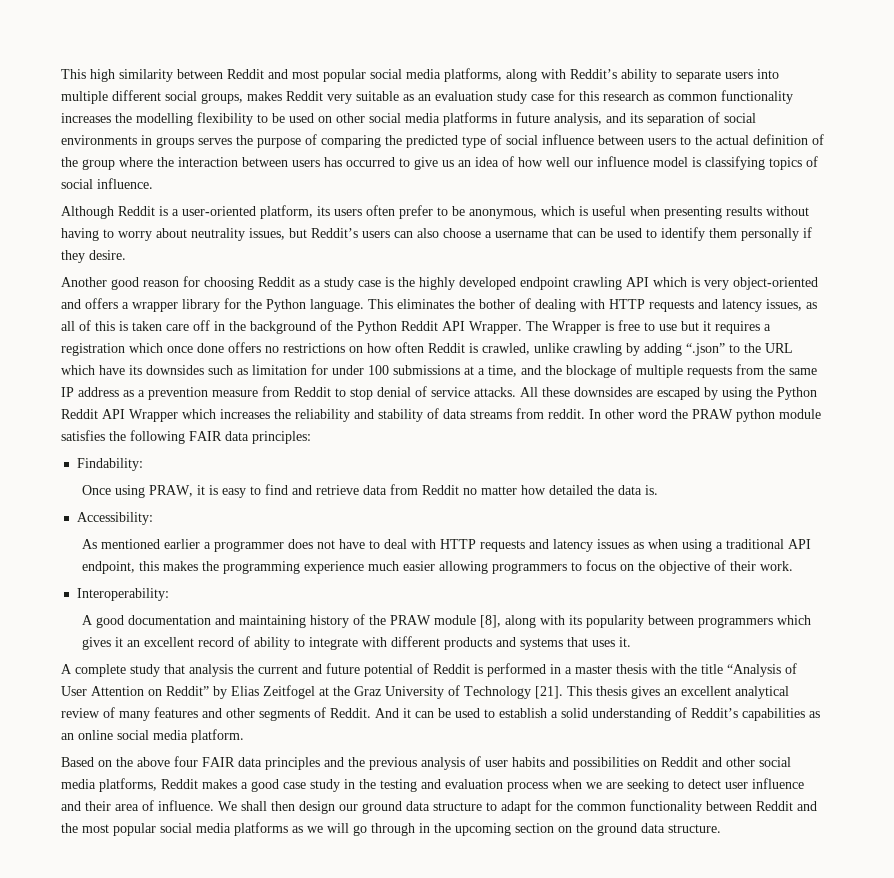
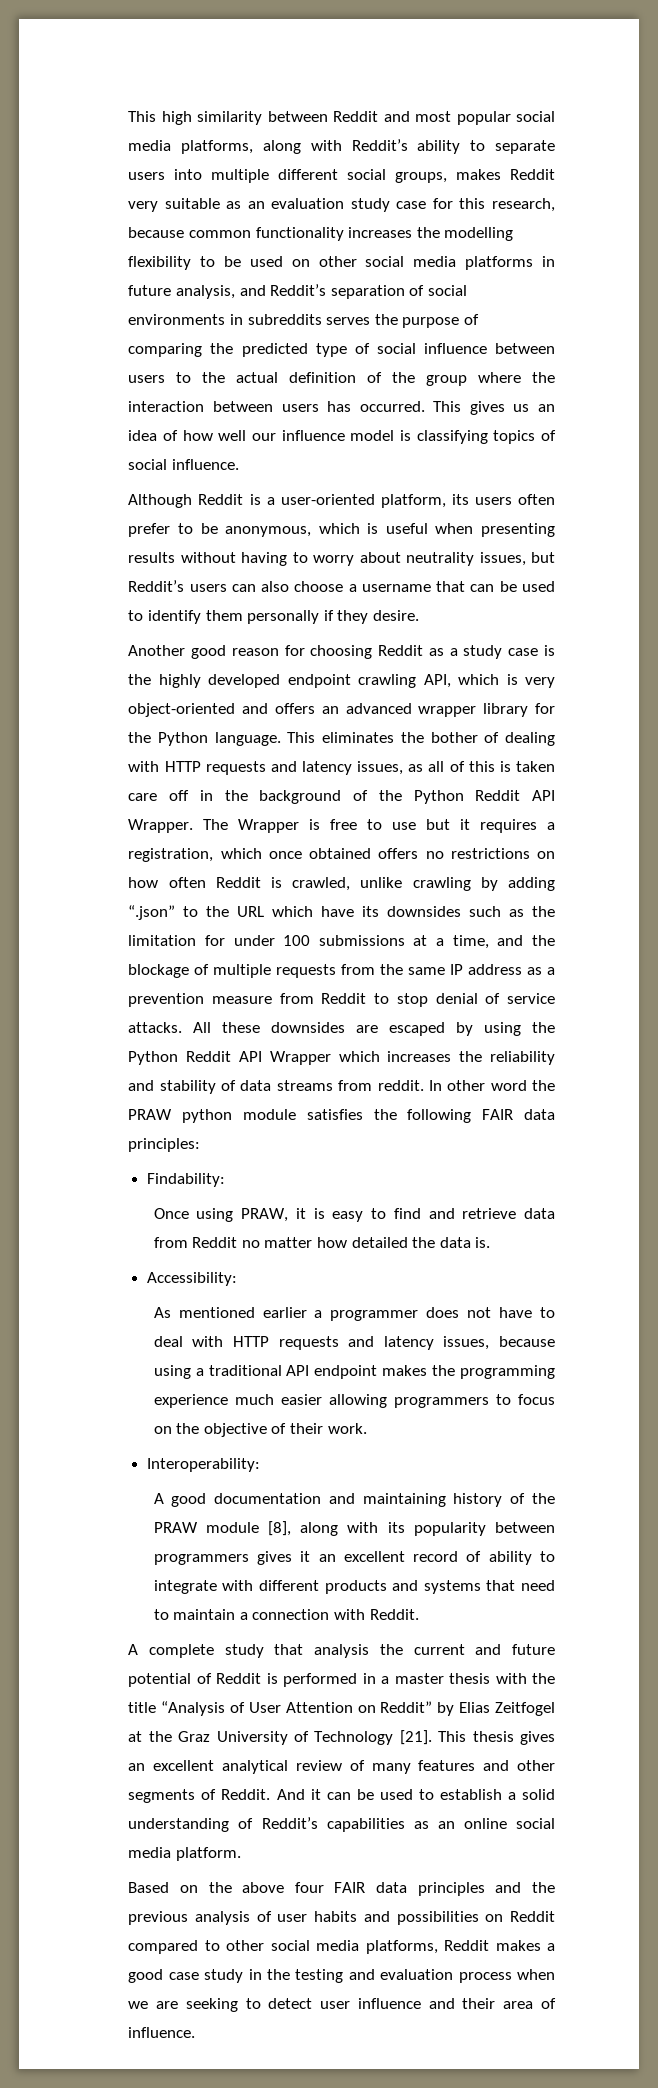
- This high similarity between Reddit and most popular social media platforms, along with Reddit’s ability to separate users into multiple different social groups, makes Reddit very suitable as an evaluation study case for this research as common functionality increases the modelling flexibility to be used on other social media platforms in future analysis, and its separation of social environments in groups serves the purpose of comparing the predicted type of social influence between users to the actual definition of the group where the interaction between users has occurred to give us an idea of how well our influence model is classifying topics of social influence.
+ This high similarity between Reddit and most popular social media platforms, along with Reddit’s ability to separate users into multiple different social groups, makes Reddit very suitable as an evaluation study case for this research, because common functionality increases the modelling flexibility to be used on other social media platforms in future analysis, and Reddit’s separation of social environments in subreddits serves the purpose of comparing the predicted type of social influence between users to the actual definition of the group where the interaction between users has occurred. This gives us an idea of how well our influence model is classifying topics of social influence.
- Another good reason for choosing Reddit as a study case is the highly developed endpoint crawling API which is very object-oriented and offers a wrapper library for the Python language.
+ Another good reason for choosing Reddit as a study case is the highly developed endpoint crawling API, which is very object-oriented and offers an advanced wrapper library for the Python language.
- The Wrapper is free to use but it requires a registration which once done offers no restrictions on how often Reddit is crawled, unlike crawling by adding “.json” to the URL which have its downsides such as limitation for under 100 submissions at a time, and the blockage of multiple requests from the same IP address as a prevention measure from Reddit to stop denial of service attacks.
+ The Wrapper is free to use but it requires a registration, which once obtained offers no restrictions on how often Reddit is crawled, unlike crawling by adding “.json” to the URL which have its downsides such as the limitation for under 100 submissions at a time, and the blockage of multiple requests from the same IP address as a prevention measure from Reddit to stop denial of service attacks.
- As mentioned earlier a programmer does not have to deal with HTTP requests and latency issues as when using a traditional API endpoint, this makes the programming experience much easier allowing programmers to focus on the objective of their work.
+ As mentioned earlier a programmer does not have to deal with HTTP requests and latency issues, because using a traditional API endpoint makes the programming experience much easier allowing programmers to focus on the objective of their work.
- A good documentation and maintaining history of the PRAW module [8], along with its popularity between programmers which gives it an excellent record of ability to integrate with different products and systems that uses it.
+ A good documentation and maintaining history of the PRAW module [8], along with its popularity between programmers gives it an excellent record of ability to integrate with different products and systems that need to maintain a connection with Reddit.
- Based on the above four FAIR data principles and the previous analysis of user habits and possibilities on Reddit and other social media platforms, Reddit makes a good case study in the testing and evaluation process when we are seeking to detect user influence and their area of influence. We shall then design our ground data structure to adapt for the common functionality between Reddit and the most popular social media platforms as we will go through in the upcoming section on the ground data structure.
+ Based on the above four FAIR data principles and the previous analysis of user habits and possibilities on Reddit compared to other social media platforms, Reddit makes a good case study in the testing and evaluation process when we are seeking to detect user influence and their area of influence.

